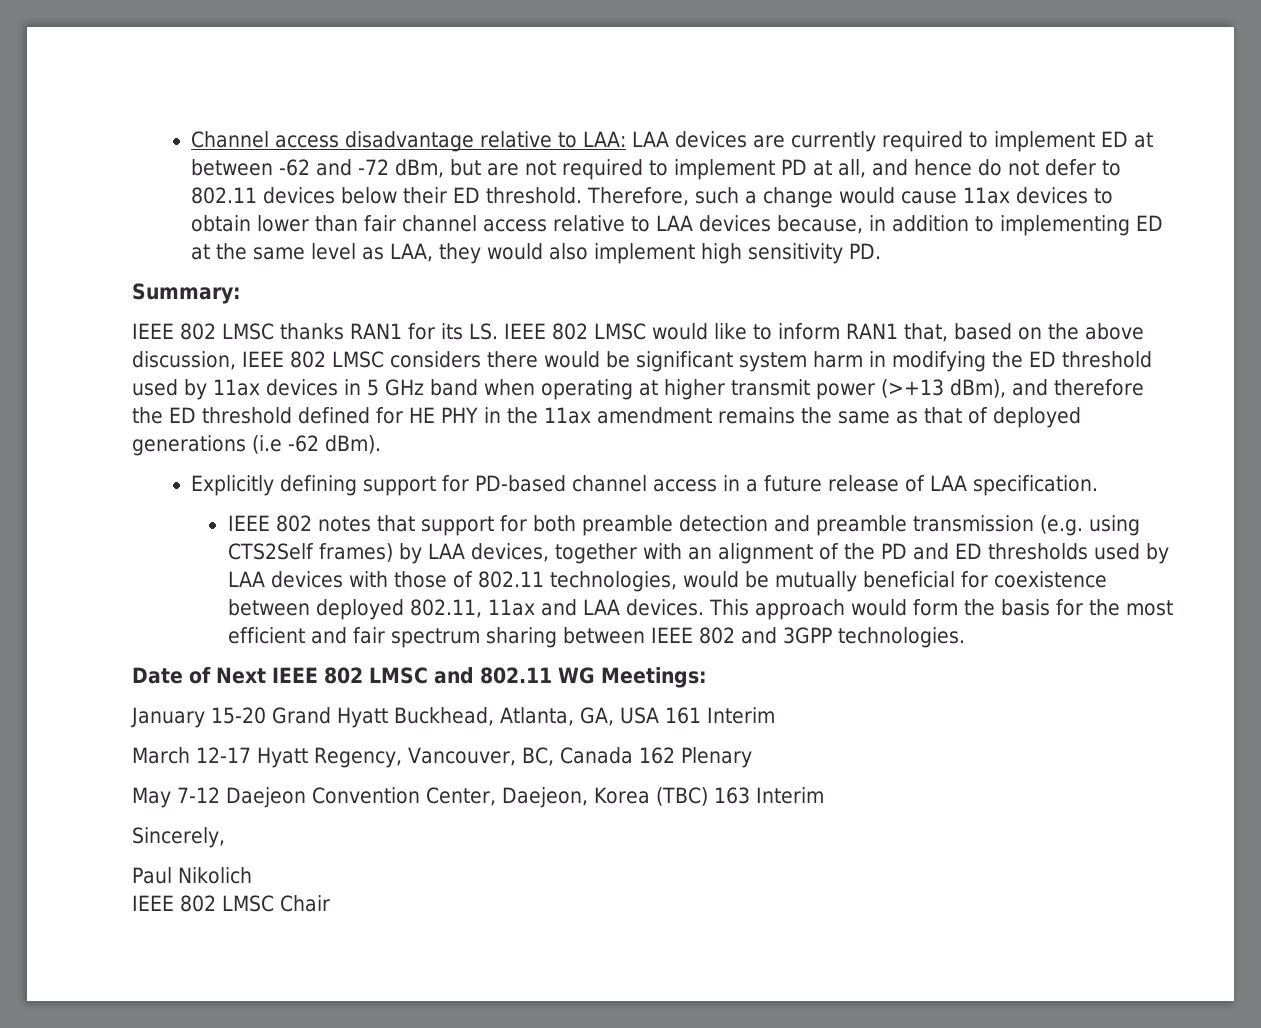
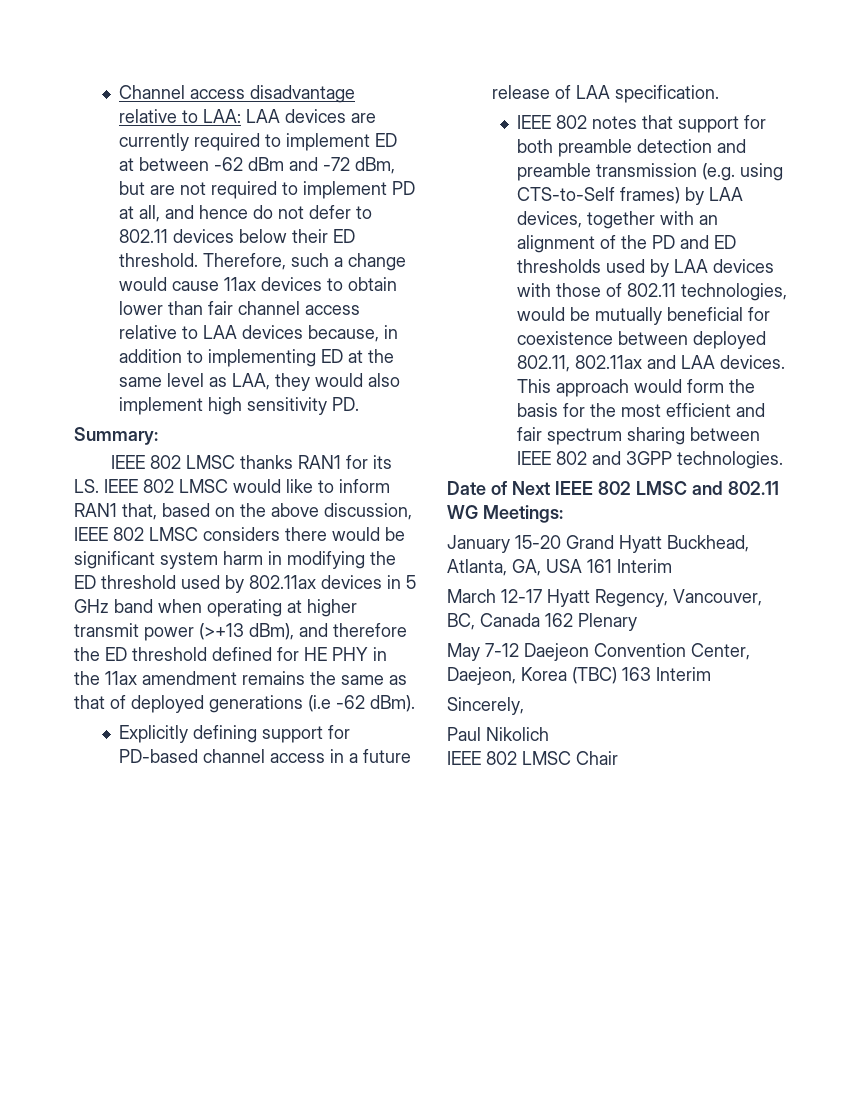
- Channel access disadvantage relative to LAA: LAA devices are currently required to implement ED at between -62 and -72 dBm, but are not required to implement PD at all, and hence do not defer to 802.11 devices below their ED threshold.
+ Channel access disadvantage relative to LAA: LAA devices are currently required to implement ED at between -62 dBm and -72 dBm, but are not required to implement PD at all, and hence do not defer to 802.11 devices below their ED threshold.
- IEEE 802 LMSC thanks RAN1 for its LS. IEEE 802 LMSC would like to inform RAN1 that, based on the above discussion, IEEE 802 LMSC considers there would be significant system harm in modifying the ED threshold used by 11ax devices in 5 GHz band when operating at higher transmit power (>+13 dBm), and therefore the ED threshold defined for HE PHY in the 11ax amendment remains the same as that of deployed generations (i.e -62 dBm).
+ IEEE 802 LMSC thanks RAN1 for its LS. IEEE 802 LMSC would like to inform RAN1 that, based on the above discussion, IEEE 802 LMSC considers there would be significant system harm in modifying the ED threshold used by 802.11ax devices in 5 GHz band when operating at higher transmit power (>+13 dBm), and therefore the ED threshold defined for HE PHY in the 11ax amendment remains the same as that of deployed generations (i.e -62 dBm).
- IEEE 802 notes that support for both preamble detection and preamble transmission (e.g. using CTS2Self frames) by LAA devices, together with an alignment of the PD and ED thresholds used by LAA devices with those of 802.11 technologies, would be mutually beneficial for coexistence between deployed 802.11, 11ax and LAA devices.
+ IEEE 802 notes that support for both preamble detection and preamble transmission (e.g. using CTS-to-Self frames) by LAA devices, together with an alignment of the PD and ED thresholds used by LAA devices with those of 802.11 technologies, would be mutually beneficial for coexistence between deployed 802.11, 802.11ax and LAA devices.

